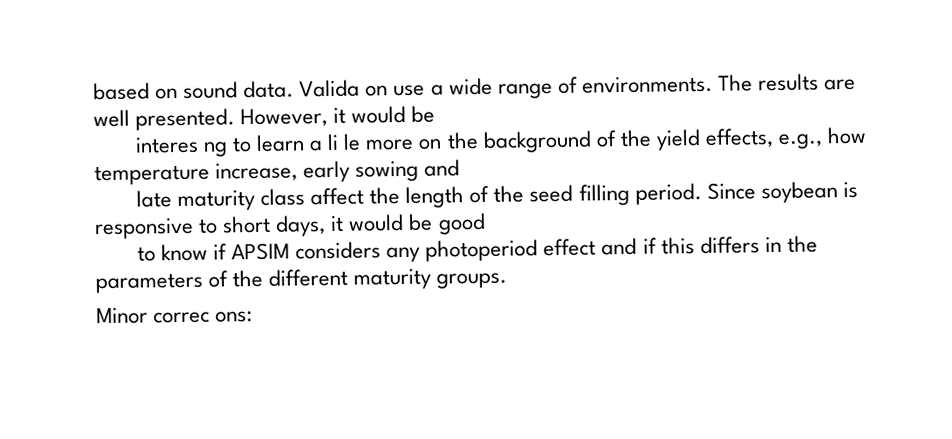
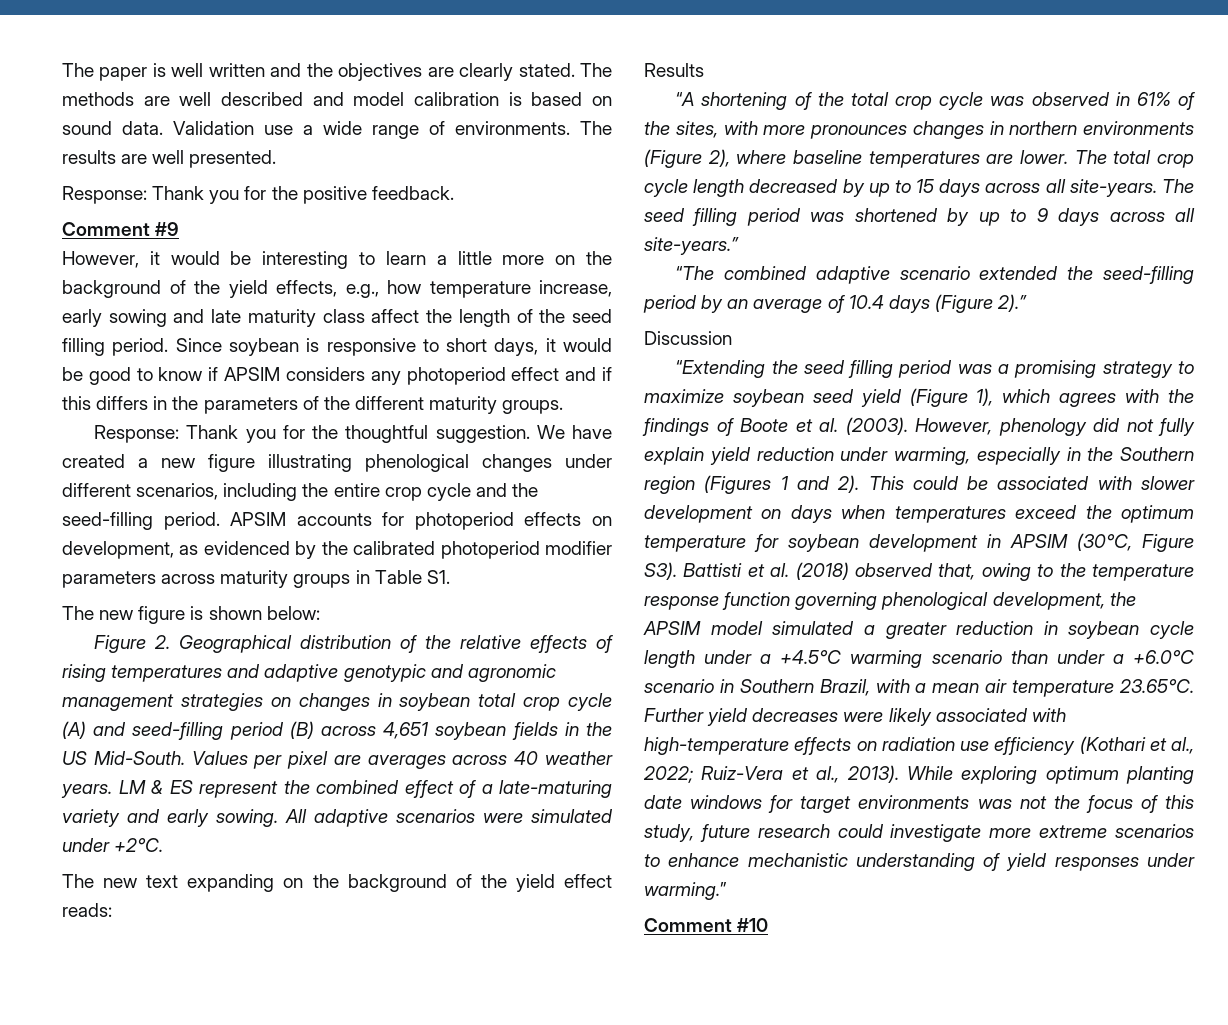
- based on sound data.
+ The paper is well written and the objectives are clearly stated. The methods are well described and model calibration is based on sound data.
- Valida on use a wide range of environments.
+ Validation use a wide range of environments.
- The results are well presented. However, it would be
- interes ng to learn a li le more on the background of the yield effects, e.g., how temperature increase, early sowing and
- late maturity class affect the length of the seed filling period.
+ The results are well presented.
+ Response: Thank you for the positive feedback.
+ Comment #9
+ However, it would be interesting to learn a little more on the background of the yield effects, e.g., how temperature increase, early sowing and late maturity class affect the length of the seed filling period.
- Since soybean is responsive to short days, it would be good
- to know if APSIM considers any photoperiod effect and if this differs in the parameters of the different maturity groups.
+ Since soybean is responsive to short days, it would be good to know if APSIM considers any photoperiod effect and if this differs in the parameters of the different maturity groups.
- Minor correc ons:
+ Response: Thank you for the thoughtful suggestion. We have created a new figure illustrating phenological changes under different scenarios, including the entire crop cycle and the seed-filling period. APSIM accounts for photoperiod effects on development, as evidenced by the calibrated photoperiod modifier parameters across maturity groups in Table S1.
+ The new figure is shown below:
+ Figure 2. Geographical distribution of the relative effects of rising temperatures and adaptive genotypic and agronomic management strategies on changes in soybean total crop cycle (A) and seed-filling period (B) across 4,651 soybean fields in the US Mid-South. Values per pixel are averages across 40 weather years. LM & ES represent the combined effect of a late-maturing variety and early sowing. All adaptive scenarios were simulated under +2°C.
+ The new text expanding on the background of the yield effect reads:
+ Results
+ “A shortening of the total crop cycle was observed in 61% of the sites, with more pronounces changes in northern environments (Figure 2), where baseline temperatures are lower. The total crop cycle length decreased by up to 15 days across all site-years. The seed filling period was shortened by up to 9 days across all site-years.”
+ “The combined adaptive scenario extended the seed-filling period by an average of 10.4 days (Figure 2).”
+ Discussion
+ “Extending the seed filling period was a promising strategy to maximize soybean seed yield (Figure 1), which agrees with the findings of Boote et al. (2003). However, phenology did not fully explain yield reduction under warming, especially in the Southern region (Figures 1 and 2). This could be associated with slower development on days when temperatures exceed the optimum temperature for soybean development in APSIM (30°C, Figure S3). Battisti et al. (2018) observed that, owing to the temperature response function governing phenological development, the APSIM model simulated a greater reduction in soybean cycle length under a +4.5°C warming scenario than under a +6.0°C scenario in Southern Brazil, with a mean air temperature 23.65°C. Further yield decreases were likely associated with high-temperature effects on radiation use efficiency (Kothari et al., 2022; Ruiz-Vera et al., 2013). While exploring optimum planting date windows for target environments was not the focus of this study, future research could investigate more extreme scenarios to enhance mechanistic understanding of yield responses under warming.”
+ Comment #10

